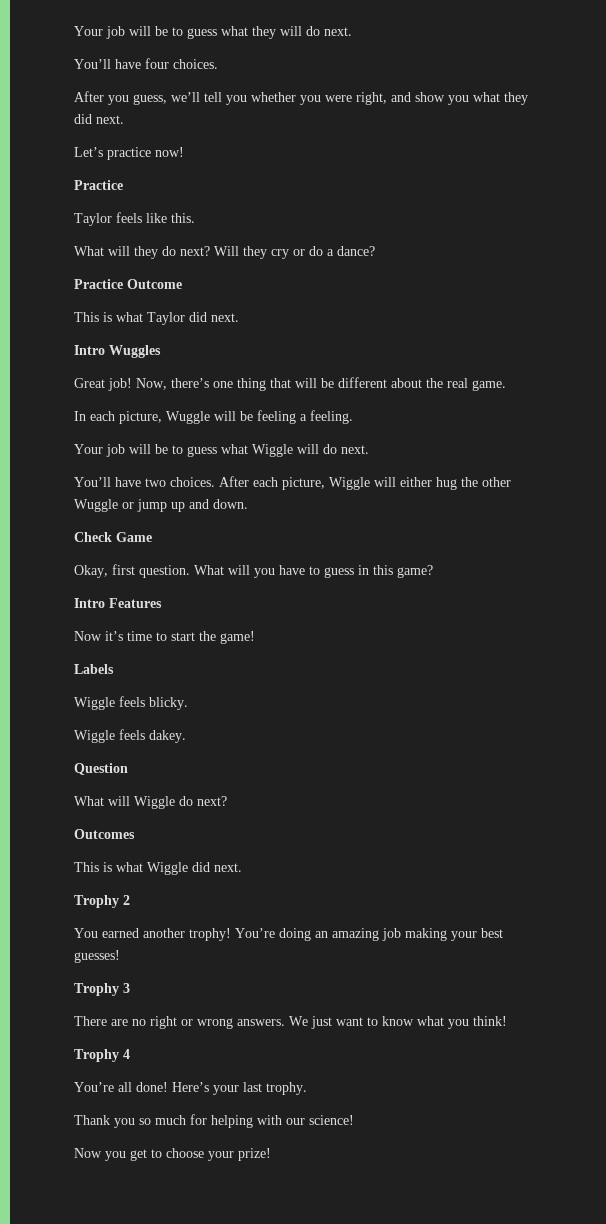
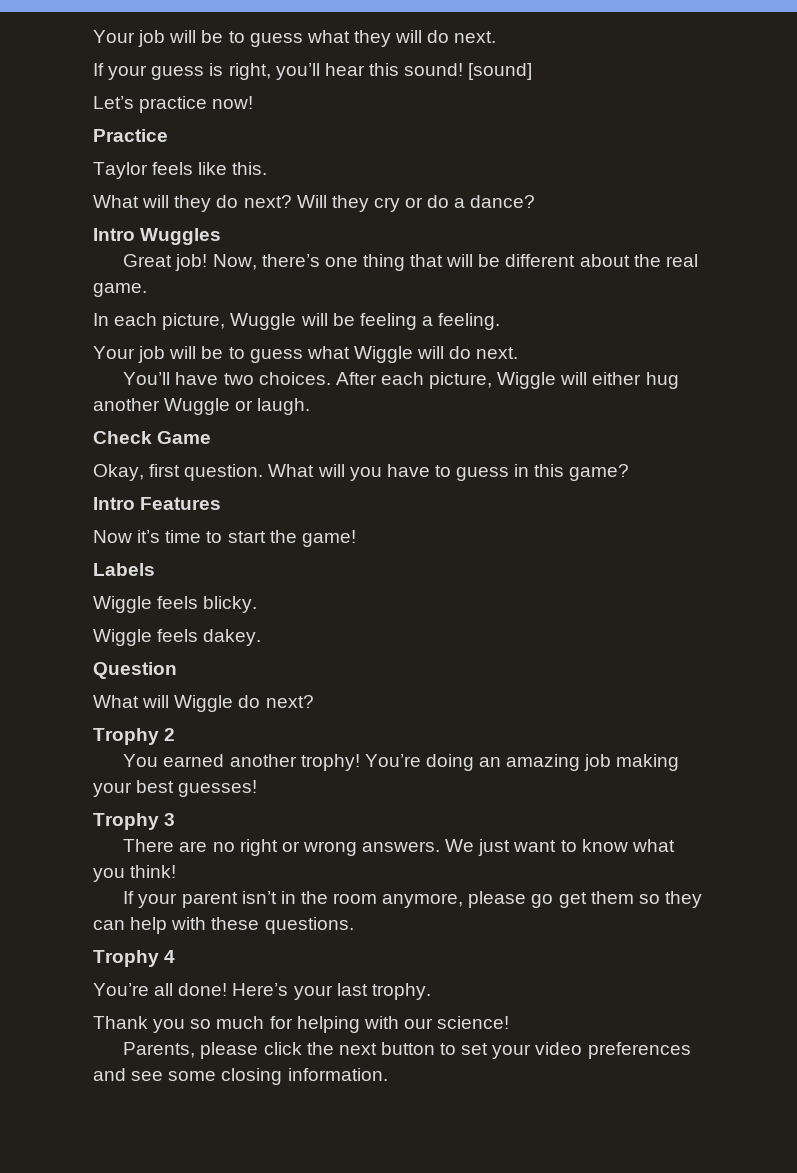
- You’ll have four choices.
- After you guess, we’ll tell you whether you were right, and show you what they did next.
+ If your guess is right, you’ll hear this sound! [sound]
- Practice Outcome
- This is what Taylor did next.
- After each picture, Wiggle will either hug the other Wuggle or jump up and down.
+ After each picture, Wiggle will either hug another Wuggle or laugh.
- Outcomes
- This is what Wiggle did next.
+ If your parent isn’t in the room anymore, please go get them so they can help with these questions.
- Now you get to choose your prize!
+ Parents, please click the next button to set your video preferences and see some closing information.

